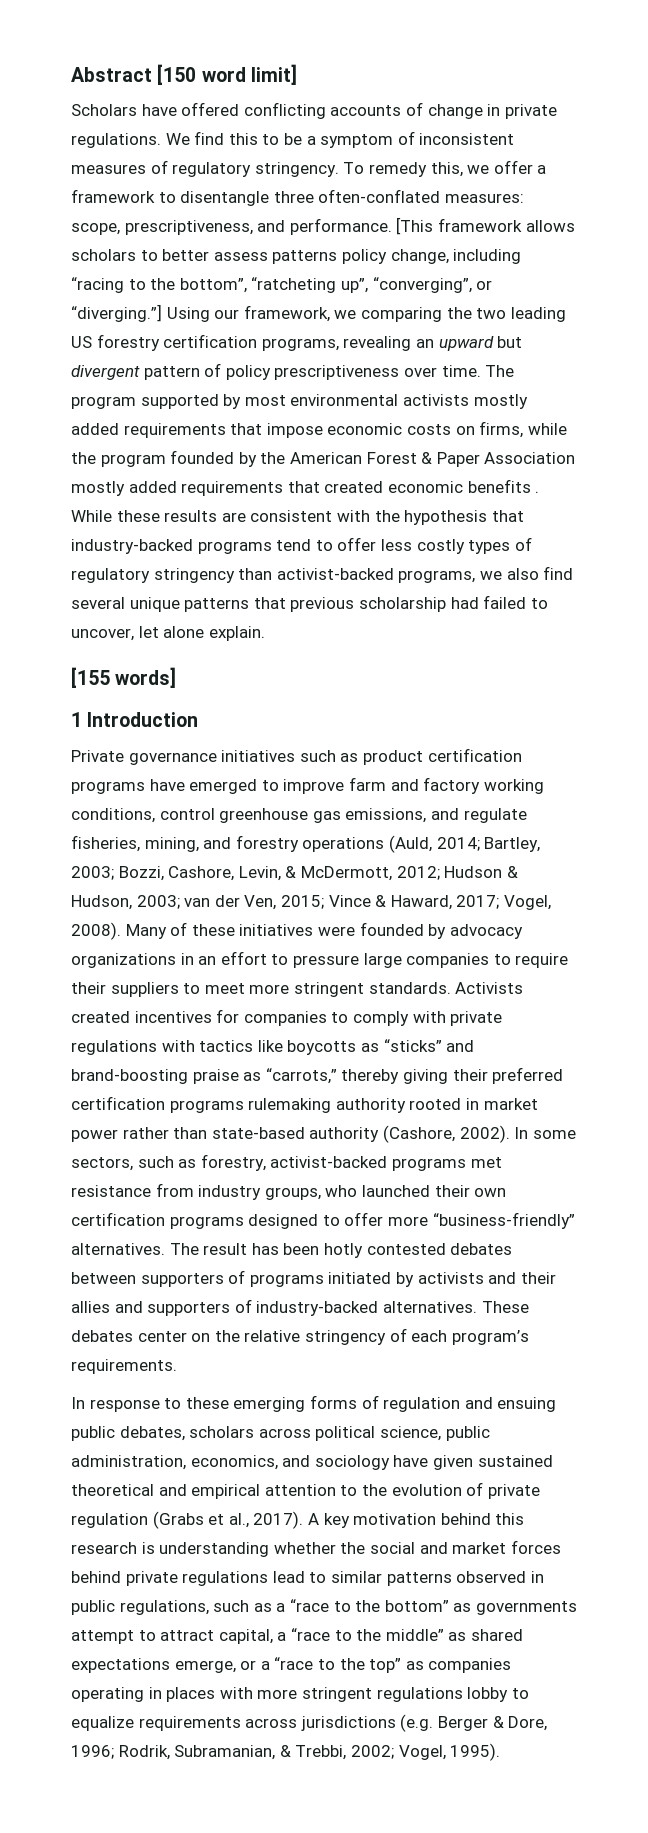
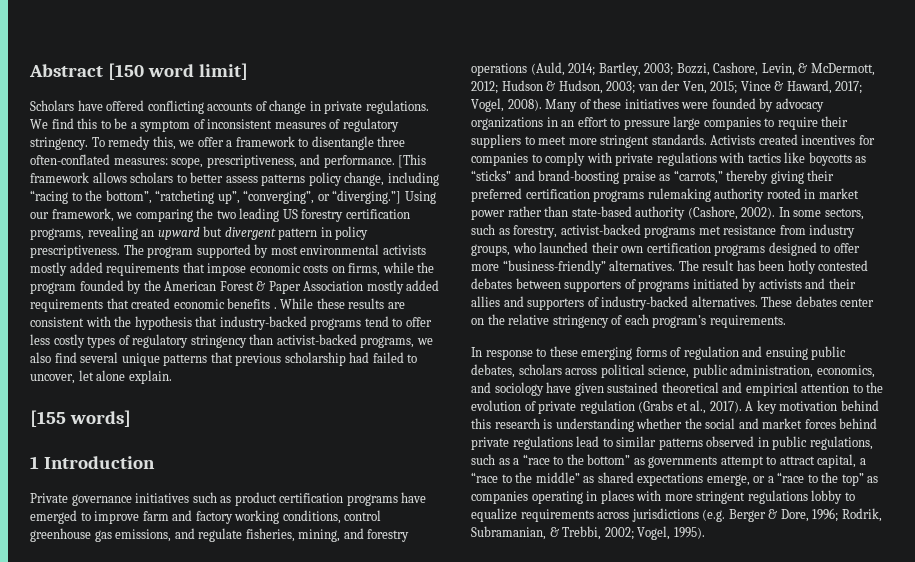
- Using our framework, we comparing the two leading US forestry certification programs, revealing an upward but divergent pattern of policy prescriptiveness over time.
+ Using our framework, we comparing the two leading US forestry certification programs, revealing an upward but divergent pattern in policy prescriptiveness.

